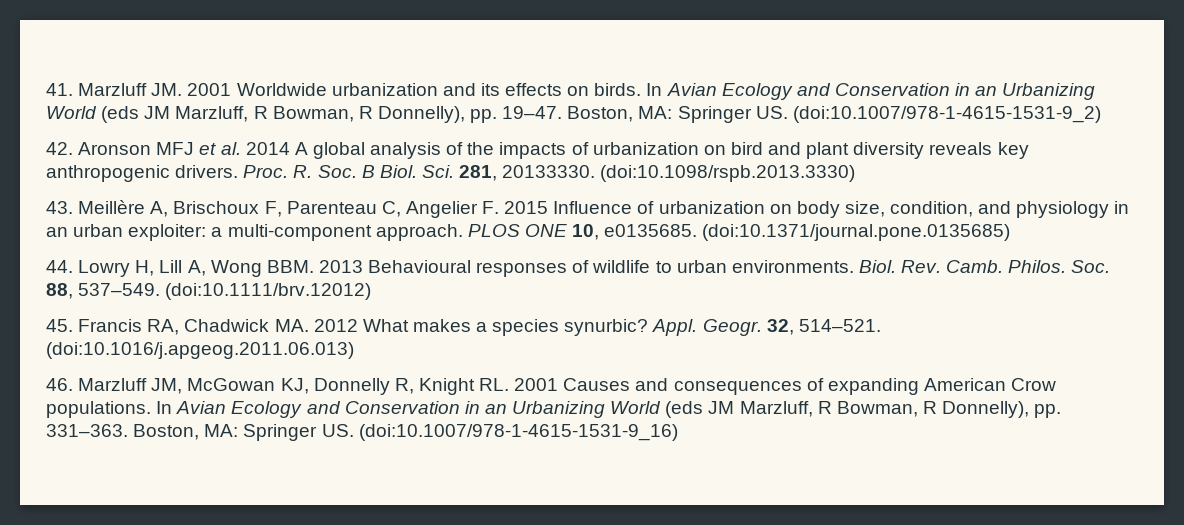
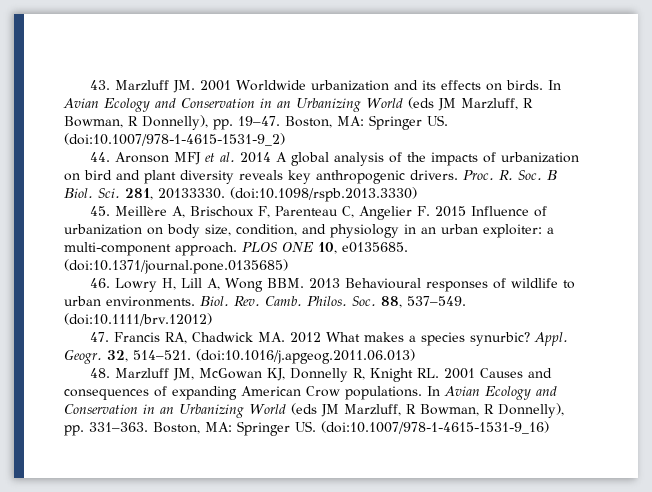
- 41. Marzluff JM. 2001 Worldwide urbanization and its effects on birds.
+ 43. Marzluff JM. 2001 Worldwide urbanization and its effects on birds.
- 42. Aronson MFJ et al. 2014 A global analysis of the impacts of urbanization on bird and plant diversity reveals key anthropogenic drivers.
+ 44. Aronson MFJ et al. 2014 A global analysis of the impacts of urbanization on bird and plant diversity reveals key anthropogenic drivers.
- 43. Meillère A, Brischoux F, Parenteau C, Angelier F. 2015 Influence of urbanization on body size, condition, and physiology in an urban exploiter: a multi-component approach.
+ 45. Meillère A, Brischoux F, Parenteau C, Angelier F. 2015 Influence of urbanization on body size, condition, and physiology in an urban exploiter: a multi-component approach.
- 44. Lowry H, Lill A, Wong BBM. 2013 Behavioural responses of wildlife to urban environments.
+ 46. Lowry H, Lill A, Wong BBM. 2013 Behavioural responses of wildlife to urban environments.
- 45. Francis RA, Chadwick MA. 2012 What makes a species synurbic?
+ 47. Francis RA, Chadwick MA. 2012 What makes a species synurbic?
- 46. Marzluff JM, McGowan KJ, Donnelly R, Knight RL. 2001 Causes and consequences of expanding American Crow populations.
+ 48. Marzluff JM, McGowan KJ, Donnelly R, Knight RL. 2001 Causes and consequences of expanding American Crow populations.

